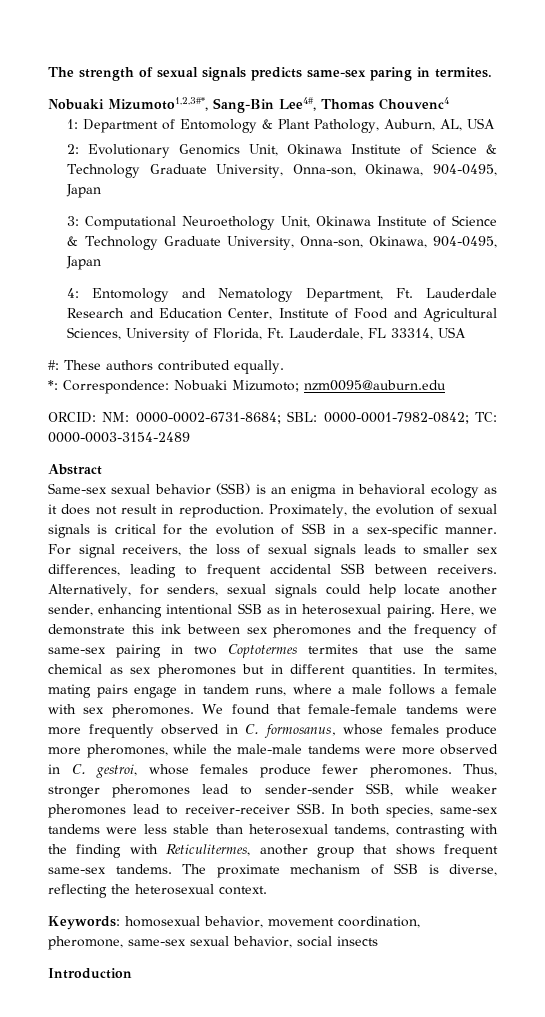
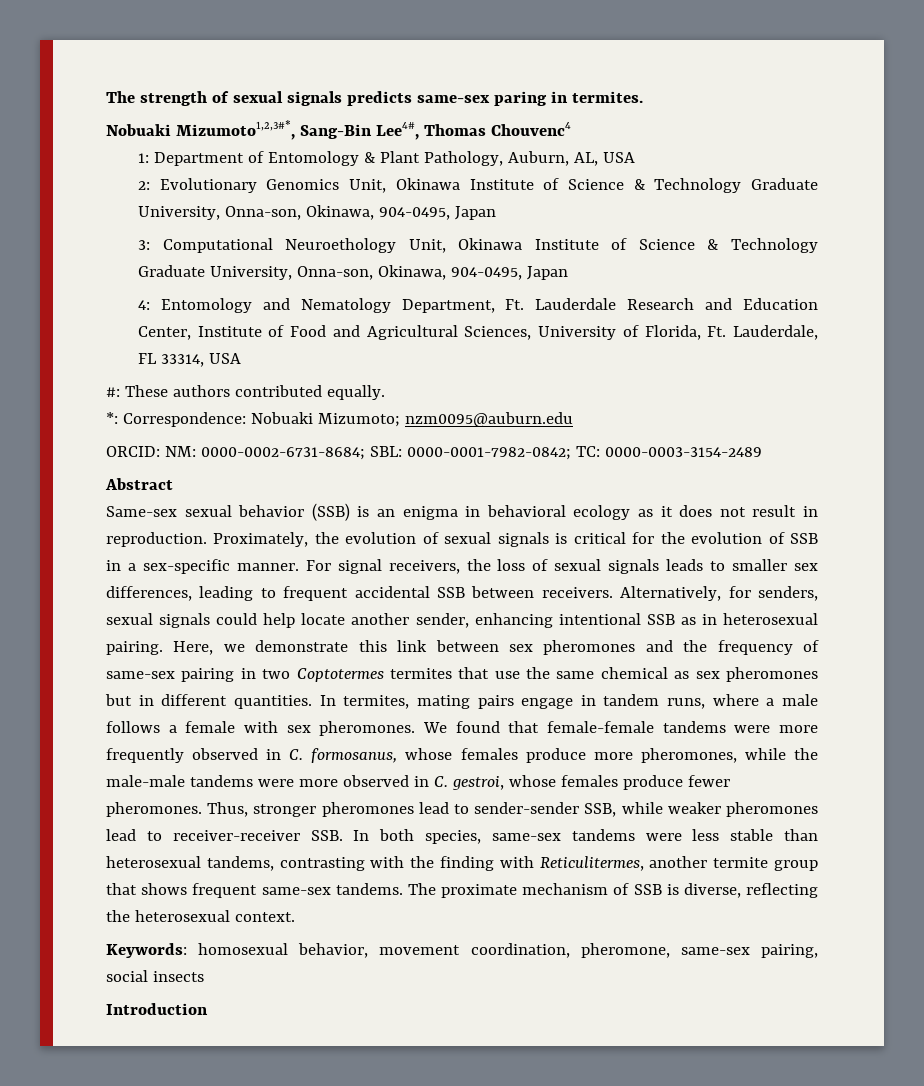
- Here, we demonstrate this ink between sex pheromones and the frequency of same-sex pairing in two Coptotermes termites that use the same chemical as sex pheromones but in different quantities.
+ Here, we demonstrate this link between sex pheromones and the frequency of same-sex pairing in two Coptotermes termites that use the same chemical as sex pheromones but in different quantities.
- Thus, stronger pheromones lead to sender-sender SSB, while weaker pheromones lead to receiver-receiver SSB. In both species, same-sex tandems were less stable than heterosexual tandems, contrasting with the finding with Reticulitermes, another group that shows frequent same-sex tandems.
+ Thus, stronger pheromones lead to sender-sender SSB, while weaker pheromones lead to receiver-receiver SSB. In both species, same-sex tandems were less stable than heterosexual tandems, contrasting with the finding with Reticulitermes, another termite group that shows frequent same-sex tandems.
- Keywords: homosexual behavior, movement coordination, pheromone, same-sex sexual behavior, social insects
+ Keywords: homosexual behavior, movement coordination, pheromone, same-sex pairing, social insects

